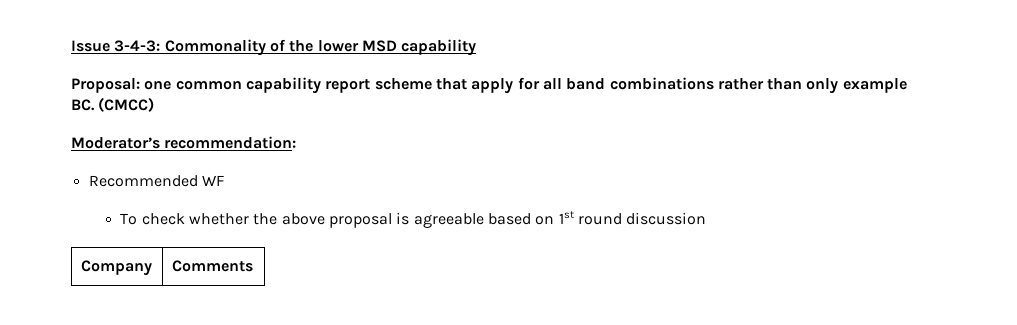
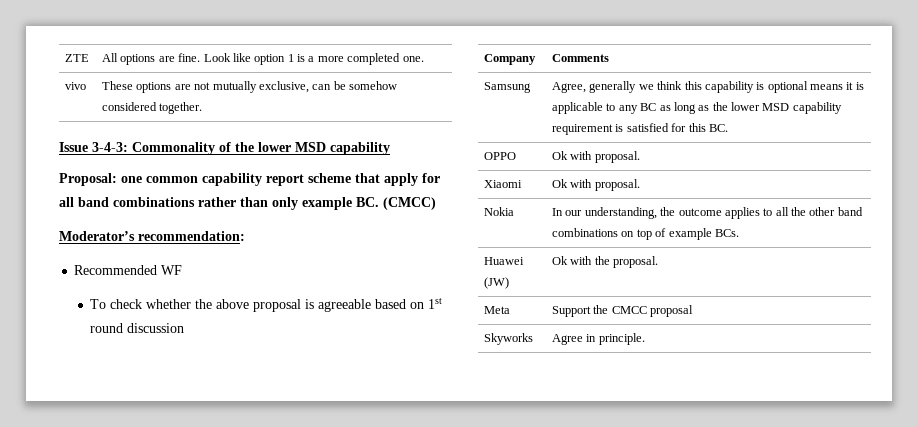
+ ZTE | All options are fine. Look like option 1 is a more completed one.
+ vivo | These options are not mutually exclusive, can be somehow considered together.
+ Samsung | Agree, generally we think this capability is optional means it is applicable to any BC as long as the lower MSD capability requirement is satisfied for this BC.
+ OPPO | Ok with proposal.
+ Xiaomi | Ok with proposal.
+ Nokia | In our understanding, the outcome applies to all the other band combinations on top of example BCs.
+ Huawei (JW) | Ok with the proposal.
+ Meta | Support the CMCC proposal
+ Skyworks | Agree in principle.

